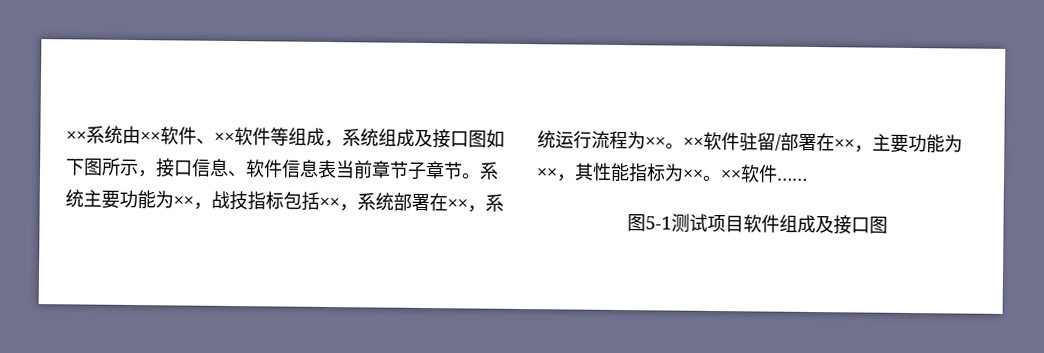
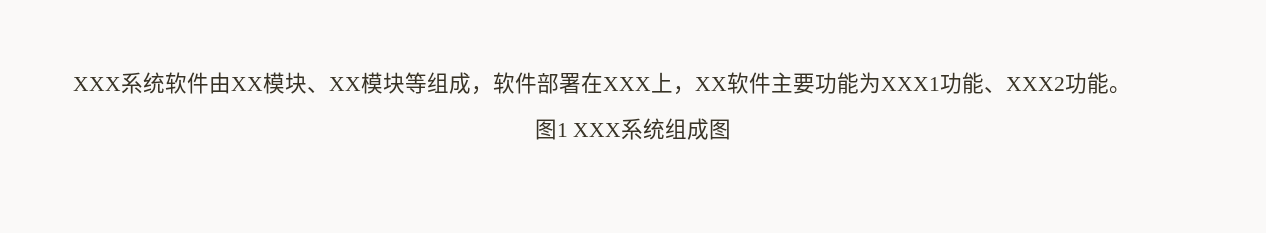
- ××系统由××软件、××软件等组成，系统组成及接口图如下图所示，接口信息、软件信息表当前章节子章节。系统主要功能为××，战技指标包括××，系统部署在××，系统运行流程为××。××软件驻留/部署在××，主要功能为××，其性能指标为××。××软件……
- 图5-1测试项目软件组成及接口图
+ XXX系统软件由XX模块、XX模块等组成，软件部署在XXX上，XX软件主要功能为XXX1功能、XXX2功能。
+ 图1 XXX系统组成图

